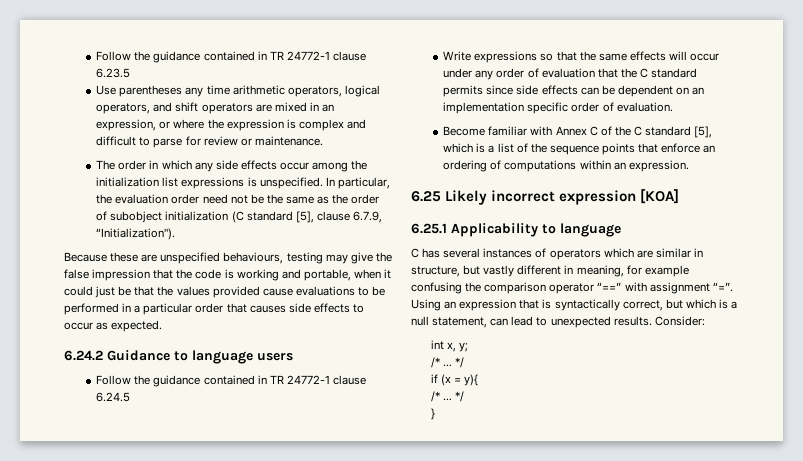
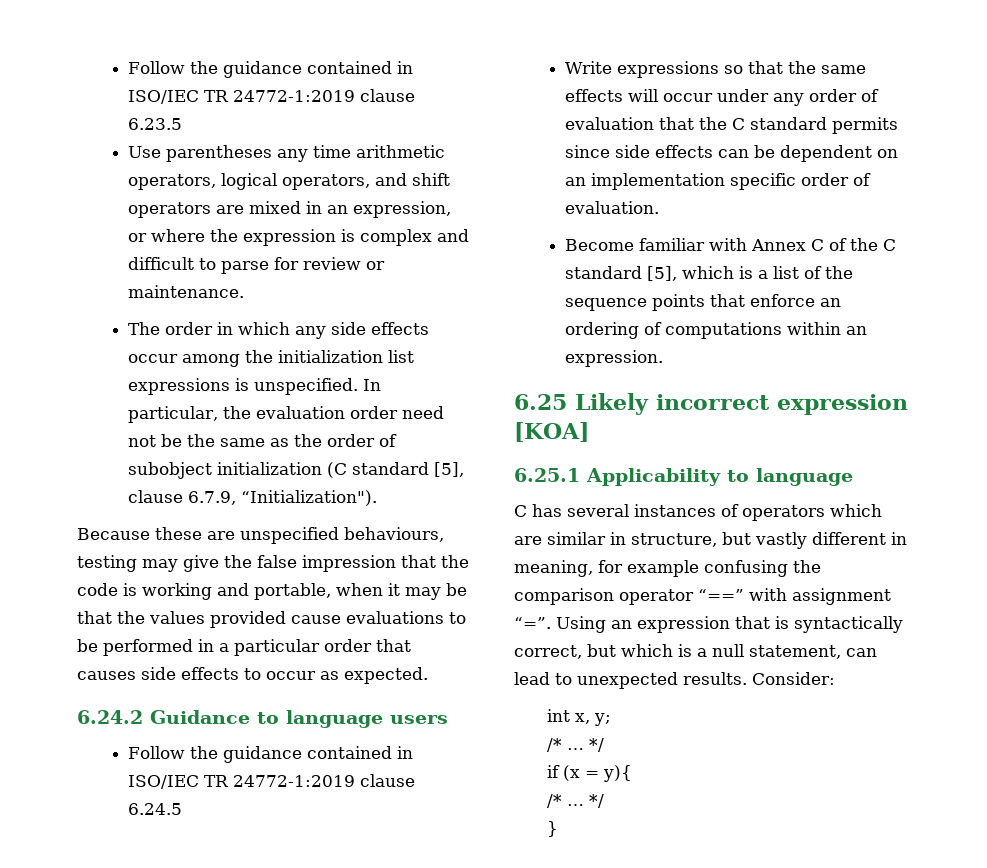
- Follow the guidance contained in TR 24772-1 clause 6.23.5
+ Follow the guidance contained in ISO/IEC TR 24772-1:2019 clause 6.23.5
- Because these are unspecified behaviours, testing may give the false impression that the code is working and portable, when it could just be that the values provided cause evaluations to be performed in a particular order that causes side effects to occur as expected.
+ Because these are unspecified behaviours, testing may give the false impression that the code is working and portable, when it may be that the values provided cause evaluations to be performed in a particular order that causes side effects to occur as expected.
- Follow the guidance contained in TR 24772-1 clause 6.24.5
+ Follow the guidance contained in ISO/IEC TR 24772-1:2019 clause 6.24.5

